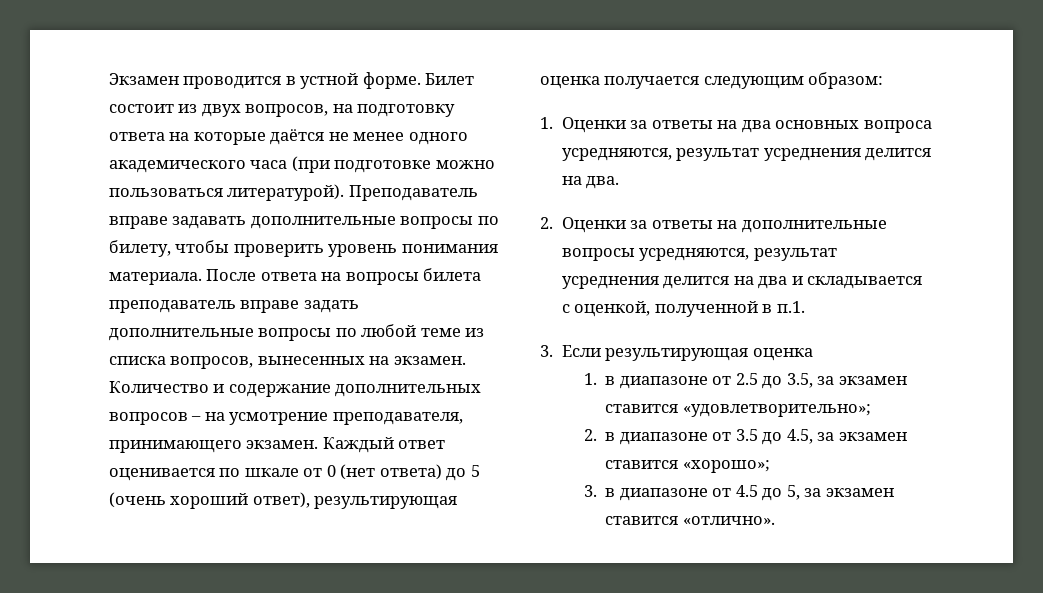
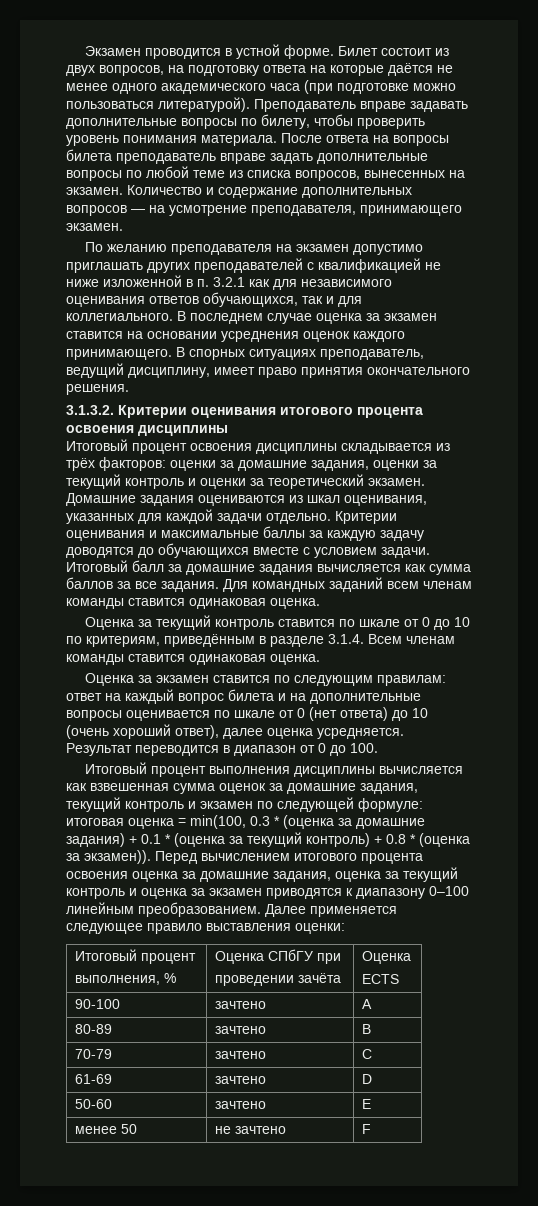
- Количество и содержание дополнительных вопросов – на усмотрение преподавателя, принимающего экзамен. Каждый ответ оценивается по шкале от 0 (нет ответа) до 5 (очень хороший ответ), результирующая оценка получается следующим образом:
- 1. Оценки за ответы на два основных вопроса усредняются, результат усреднения делится на два.
- 2. Оценки за ответы на дополнительные вопросы усредняются, результат усреднения делится на два и складывается с оценкой, полученной в п.1.
- 3. Если результирующая оценка
- 1. в диапазоне от 2.5 до 3.5, за экзамен ставится «удовлетворительно»;
- 2. в диапазоне от 3.5 до 4.5, за экзамен ставится «хорошо»;
- 3. в диапазоне от 4.5 до 5, за экзамен ставится «отлично».
+ Количество и содержание дополнительных вопросов — на усмотрение преподавателя, принимающего экзамен.
+ По желанию преподавателя на экзамен допустимо приглашать других преподавателей с квалификацией не ниже изложенной в п. 3.2.1 как для независимого оценивания ответов обучающихся, так и для коллегиального. В последнем случае оценка за экзамен ставится на основании усреднения оценок каждого принимающего. В спорных ситуациях преподаватель, ведущий дисциплину, имеет право принятия окончательного решения.
+ 3.1.3.2. Критерии оценивания итогового процента освоения дисциплины
+ Итоговый процент освоения дисциплины складывается из трёх факторов: оценки за домашние задания, оценки за текущий контроль и оценки за теоретический экзамен. Домашние задания оцениваются из шкал оценивания, указанных для каждой задачи отдельно. Критерии оценивания и максимальные баллы за каждую задачу доводятся до обучающихся вместе с условием задачи. Итоговый балл за домашние задания вычисляется как сумма баллов за все задания. Для командных заданий всем членам команды ставится одинаковая оценка.
+ Оценка за текущий контроль ставится по шкале от 0 до 10 по критериям, приведённым в разделе 3.1.4. Всем членам команды ставится одинаковая оценка.
+ Оценка за экзамен ставится по следующим правилам: ответ на каждый вопрос билета и на дополнительные вопросы оценивается по шкале от 0 (нет ответа) до 10 (очень хороший ответ), далее оценка усредняется. Результат переводится в диапазон от 0 до 100.
+ Итоговый процент выполнения дисциплины вычисляется как взвешенная сумма оценок за домашние задания, текущий контроль и экзамен по следующей формуле: итоговая оценка = min(100, 0.3 * (оценка за домашние задания) + 0.1 * (оценка за текущий контроль) + 0.8 * (оценка за экзамен)). Перед вычислением итогового процента освоения оценка за домашние задания, оценка за текущий контроль и оценка за экзамен приводятся к диапазону 0–100 линейным преобразованием. Далее применяется следующее правило выставления оценки:
+ Итоговый процент
+ выполнения, % | Оценка СПбГУ при
+ проведении зачёта | Оценка
+ ECTS
+ 90-100 | зачтено | A
+ 80-89 | зачтено | B
+ 70-79 | зачтено | C
+ 61-69 | зачтено | D
+ 50-60 | зачтено | E
+ менее 50 | не зачтено | F

